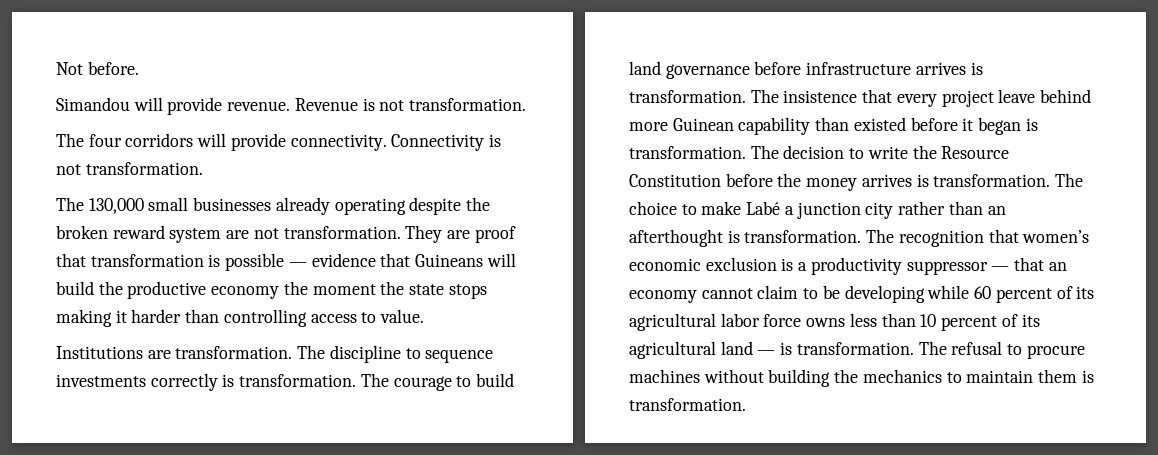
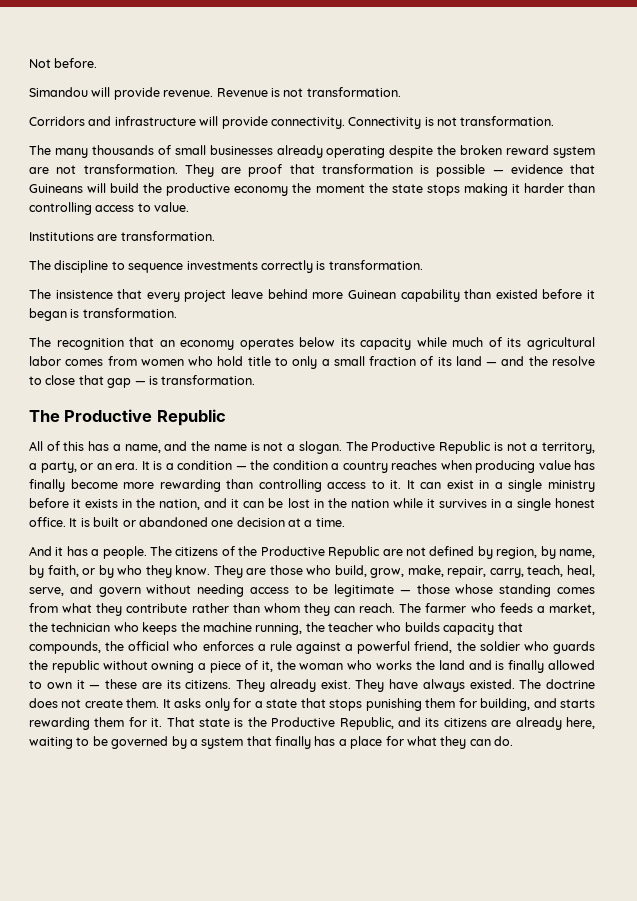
- The four corridors will provide connectivity.
+ Corridors and infrastructure will provide connectivity.
- The 130,000 small businesses already operating despite the broken reward system are not transformation.
+ The many thousands of small businesses already operating despite the broken reward system are not transformation.
- Institutions are transformation. The discipline to sequence investments correctly is transformation. The courage to build land governance before infrastructure arrives is transformation. The insistence that every project leave behind more Guinean capability than existed before it began is transformation. The decision to write the Resource Constitution before the money arrives is transformation. The choice to make Labé a junction city rather than an afterthought is transformation. The recognition that women’s economic exclusion is a productivity suppressor — that an economy cannot claim to be developing while 60 percent of its agricultural labor force owns less than 10 percent of its agricultural land — is transformation. The refusal to procure machines without building the mechanics to maintain them is transformation.
+ Institutions are transformation.
+ The discipline to sequence investments correctly is transformation.
+ The insistence that every project leave behind more Guinean capability than existed before it began is transformation.
+ The recognition that an economy operates below its capacity while much of its agricultural labor comes from women who hold title to only a small fraction of its land — and the resolve to close that gap — is transformation.
+ The Productive Republic
+ All of this has a name, and the name is not a slogan. The Productive Republic is not a territory, a party, or an era. It is a condition — the condition a country reaches when producing value has finally become more rewarding than controlling access to it. It can exist in a single ministry before it exists in the nation, and it can be lost in the nation while it survives in a single honest office. It is built or abandoned one decision at a time.
+ And it has a people. The citizens of the Productive Republic are not defined by region, by name, by faith, or by who they know. They are those who build, grow, make, repair, carry, teach, heal, serve, and govern without needing access to be legitimate — those whose standing comes from what they contribute rather than whom they can reach. The farmer who feeds a market, the technician who keeps the machine running, the teacher who builds capacity that compounds, the official who enforces a rule against a powerful friend, the soldier who guards the republic without owning a piece of it, the woman who works the land and is finally allowed to own it — these are its citizens. They already exist. They have always existed. The doctrine does not create them. It asks only for a state that stops punishing them for building, and starts rewarding them for it. That state is the Productive Republic, and its citizens are already here, waiting to be governed by a system that finally has a place for what they can do.

